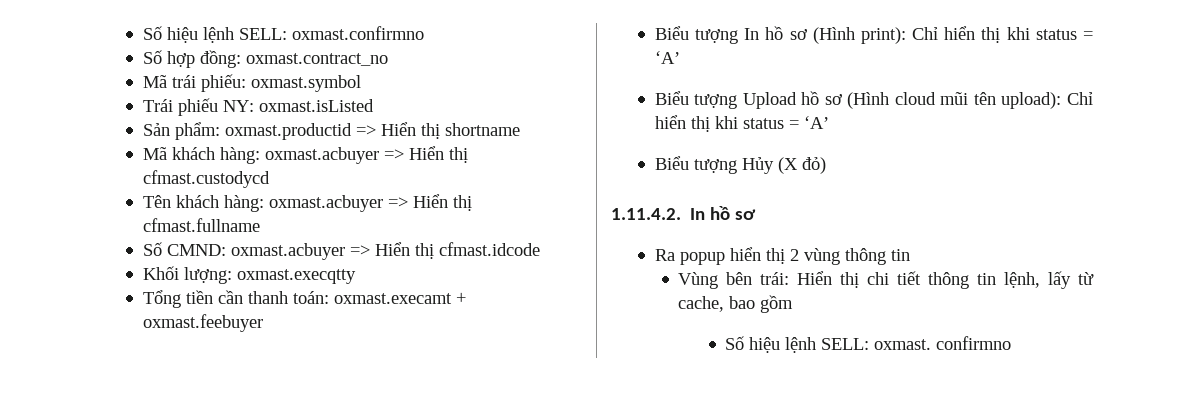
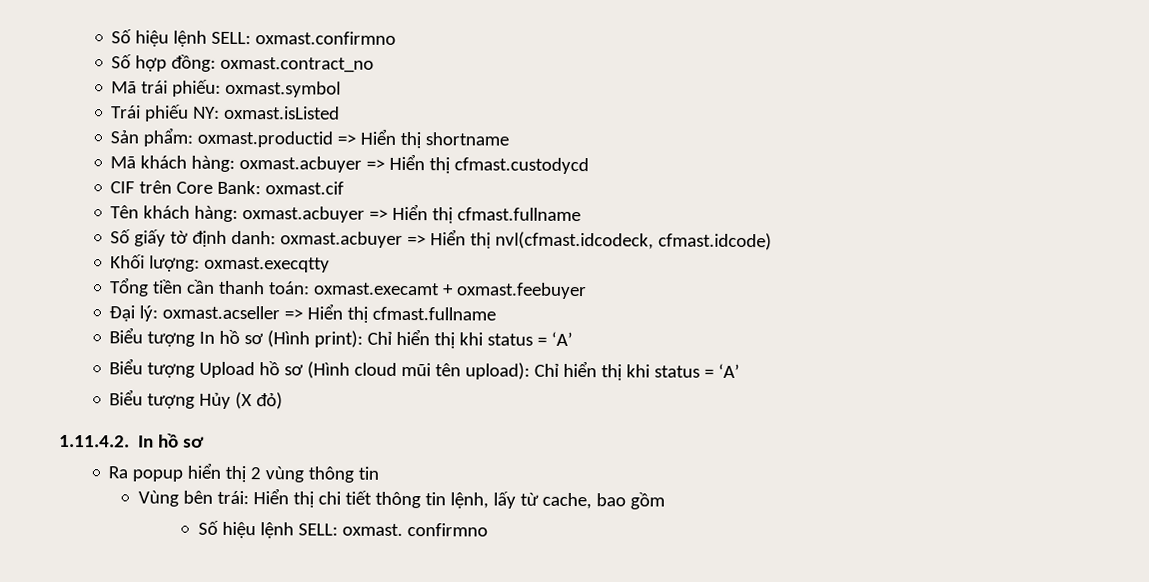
+ CIF trên Core Bank: oxmast.cif
- Số CMND: oxmast.acbuyer => Hiển thị cfmast.idcode
+ Số giấy tờ định danh: oxmast.acbuyer => Hiển thị nvl(cfmast.idcodeck, cfmast.idcode)
+ Đại lý: oxmast.acseller => Hiển thị cfmast.fullname

